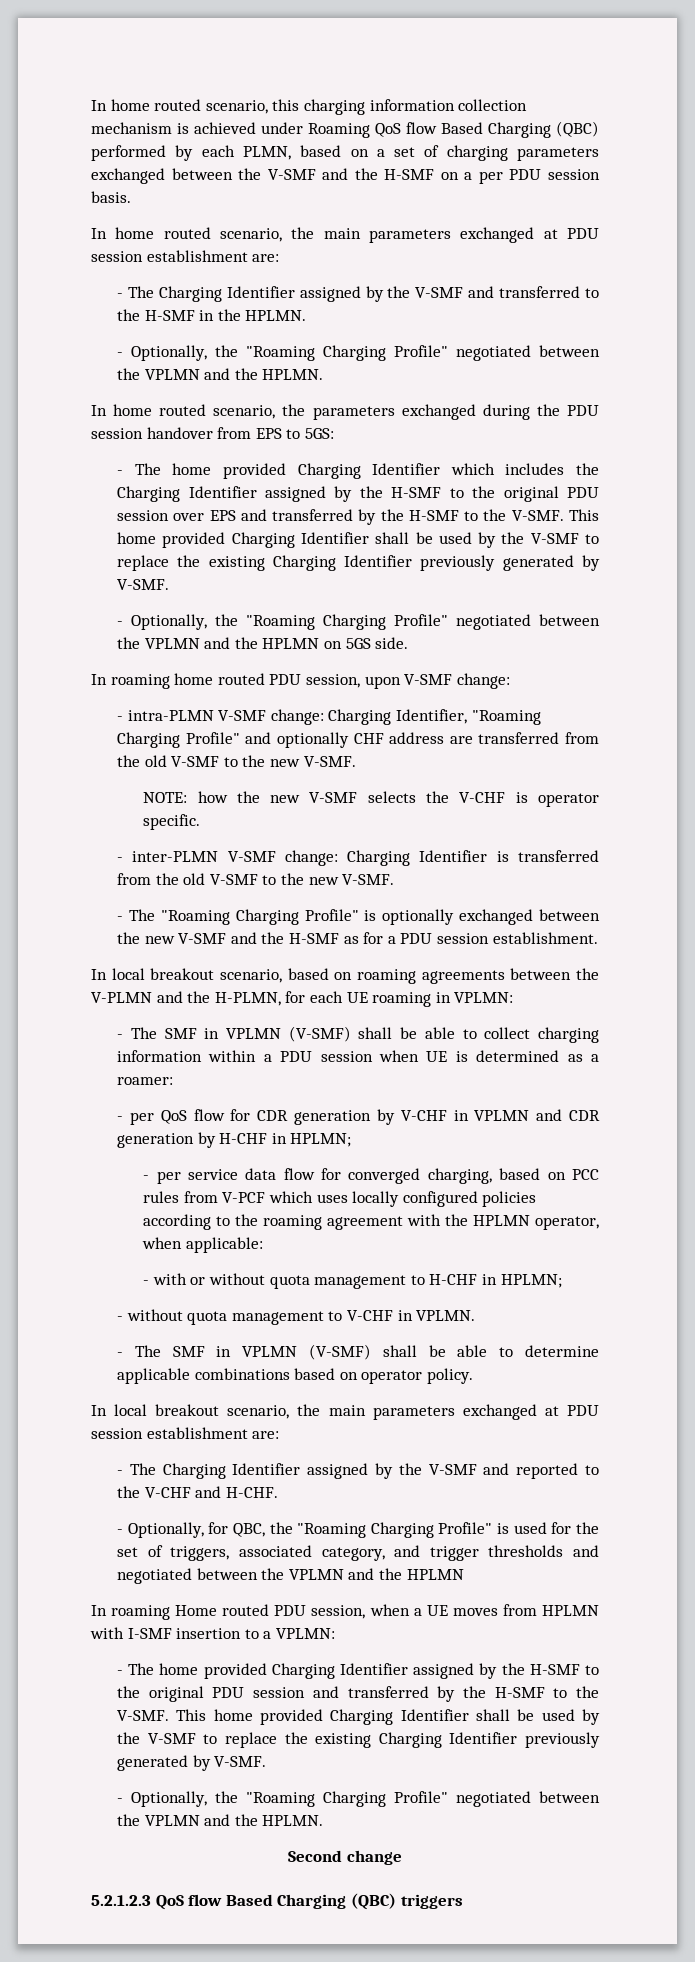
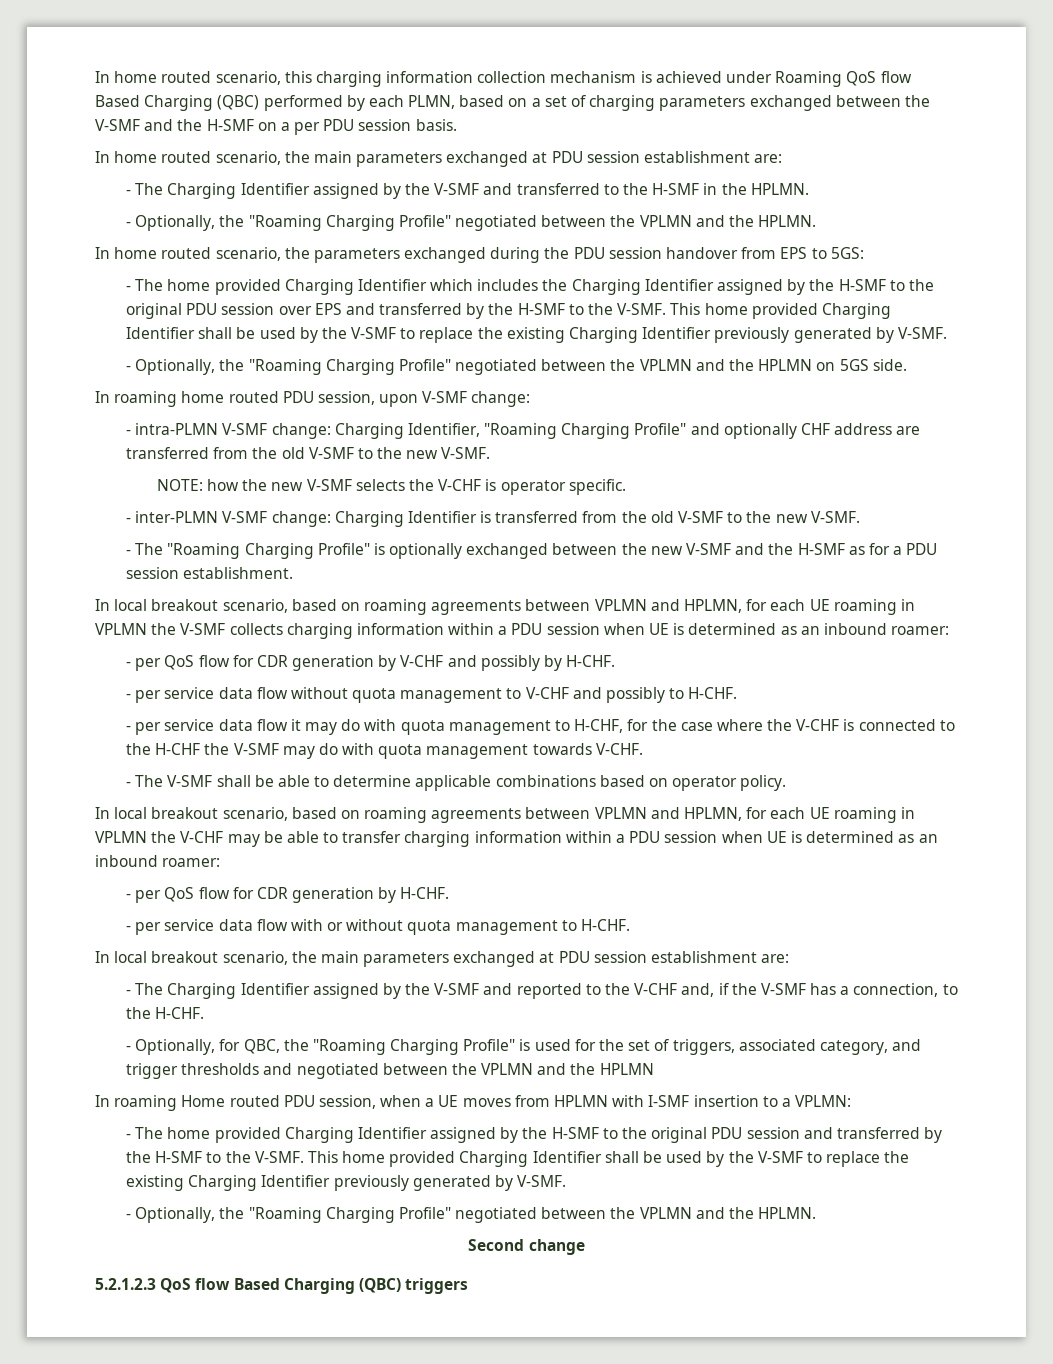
- In local breakout scenario, based on roaming agreements between the V-PLMN and the H-PLMN, for each UE roaming in VPLMN:
- - The SMF in VPLMN (V-SMF) shall be able to collect charging information within a PDU session when UE is determined as a roamer:
+ In local breakout scenario, based on roaming agreements between VPLMN and HPLMN, for each UE roaming in VPLMN the V-SMF collects charging information within a PDU session when UE is determined as an inbound roamer:
- - per QoS flow for CDR generation by V-CHF in VPLMN and CDR generation by H-CHF in HPLMN;
- - per service data flow for converged charging, based on PCC rules from V-PCF which uses locally configured policies according to the roaming agreement with the HPLMN operator, when applicable:
- - with or without quota management to H-CHF in HPLMN;
- - without quota management to V-CHF in VPLMN.
- - The SMF in VPLMN (V-SMF) shall be able to determine applicable combinations based on operator policy.
+ - per QoS flow for CDR generation by V-CHF and possibly by H-CHF.
+ - per service data flow without quota management to V-CHF and possibly to H-CHF.
+ - per service data flow it may do with quota management to H-CHF, for the case where the V-CHF is connected to the H-CHF the V-SMF may do with quota management towards V-CHF.
+ - The V-SMF shall be able to determine applicable combinations based on operator policy.
+ In local breakout scenario, based on roaming agreements between VPLMN and HPLMN, for each UE roaming in VPLMN the V-CHF may be able to transfer charging information within a PDU session when UE is determined as an inbound roamer:
+ - per QoS flow for CDR generation by H-CHF.
+ - per service data flow with or without quota management to H-CHF.
- - The Charging Identifier assigned by the V-SMF and reported to the V-CHF and H-CHF.
+ - The Charging Identifier assigned by the V-SMF and reported to the V-CHF and, if the V-SMF has a connection, to the H-CHF.

